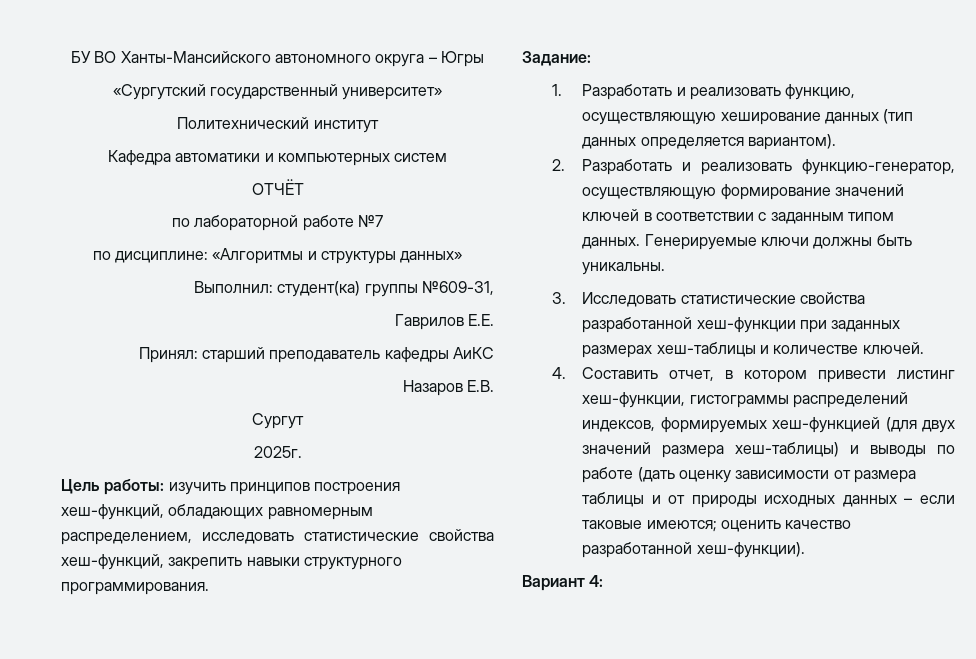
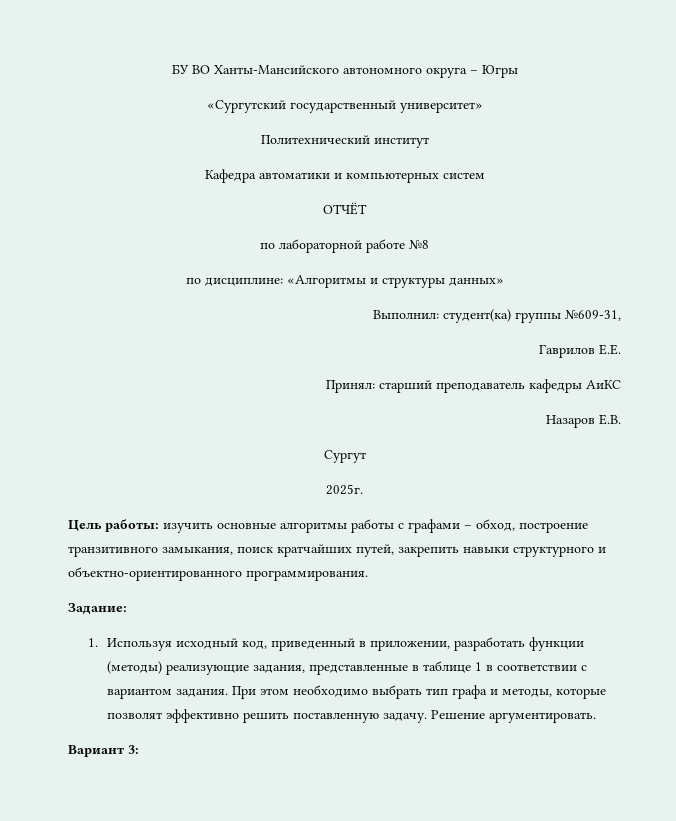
- по лабораторной работе №7
+ по лабораторной работе №8
- Цель работы: изучить принципов построения хеш-функций, обладающих равномерным распределением, исследовать статистические свойства хеш-функций, закрепить навыки структурного программирования.
+ Цель работы: изучить основные алгоритмы работы с графами – обход, построение транзитивного замыкания, поиск кратчайших путей, закрепить навыки структурного и объектно-ориентированного программирования.
- 1. Разработать и реализовать функцию, осуществляющую хеширование данных (тип данных определяется вариантом).
- 2. Разработать и реализовать функцию-генератор, осуществляющую формирование значений ключей в соответствии с заданным типом данных. Генерируемые ключи должны быть уникальны.
- 3. Исследовать статистические свойства разработанной хеш-функции при заданных размерах хеш-таблицы и количестве ключей.
- 4. Составить отчет, в котором привести листинг хеш-функции, гистограммы распределений индексов, формируемых хеш-функцией (для двух значений размера хеш-таблицы) и выводы по работе (дать оценку зависимости от размера таблицы и от природы исходных данных – если таковые имеются; оценить качество разработанной хеш-функции).
+ 1. Используя исходный код, приведенный в приложении, разработать функции (методы) реализующие задания, представленные в таблице 1 в соответствии с вариантом задания. При этом необходимо выбрать тип графа и методы, которые позволят эффективно решить поставленную задачу. Решение аргументировать.
- Вариант 4:
+ Вариант 3:

